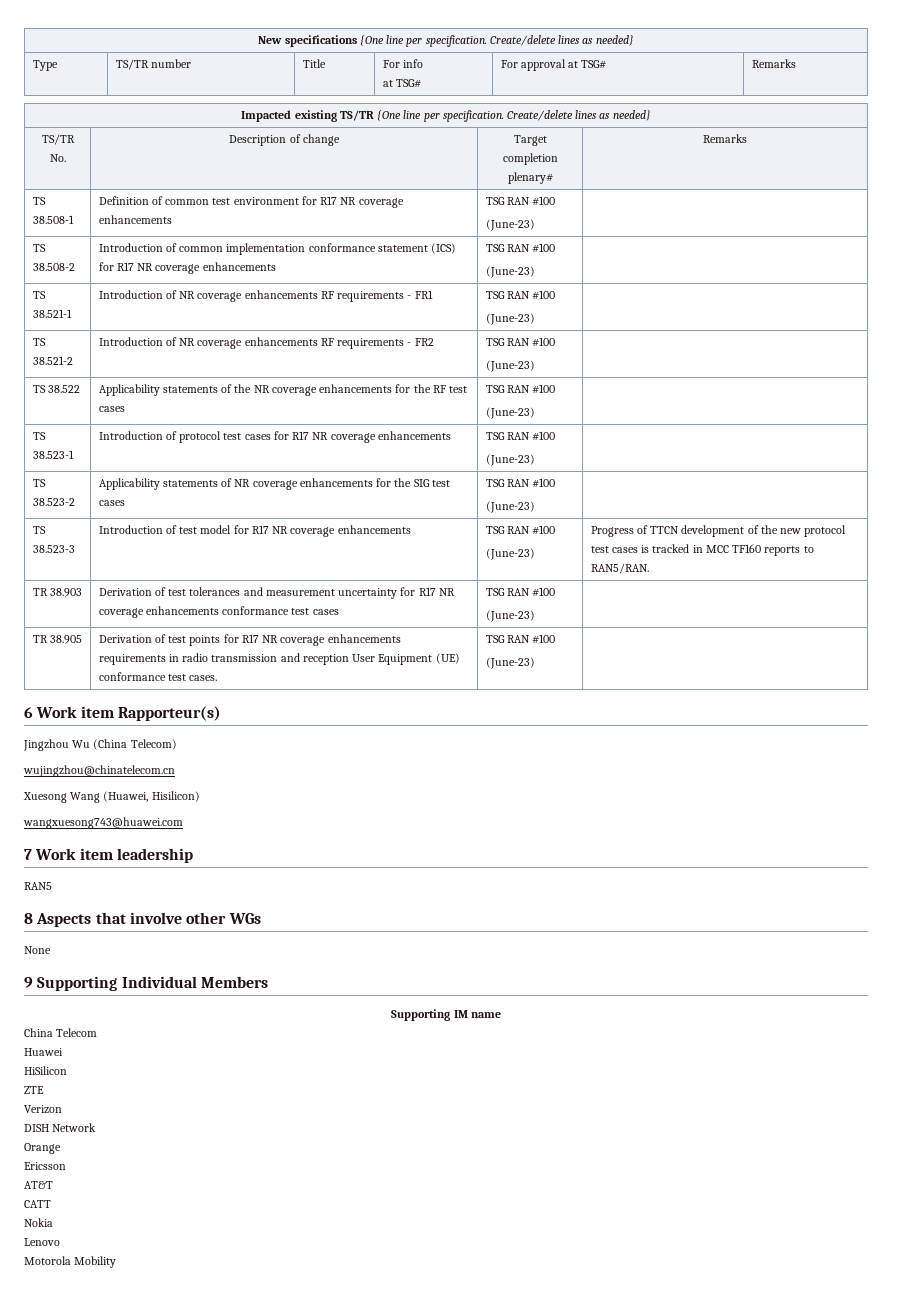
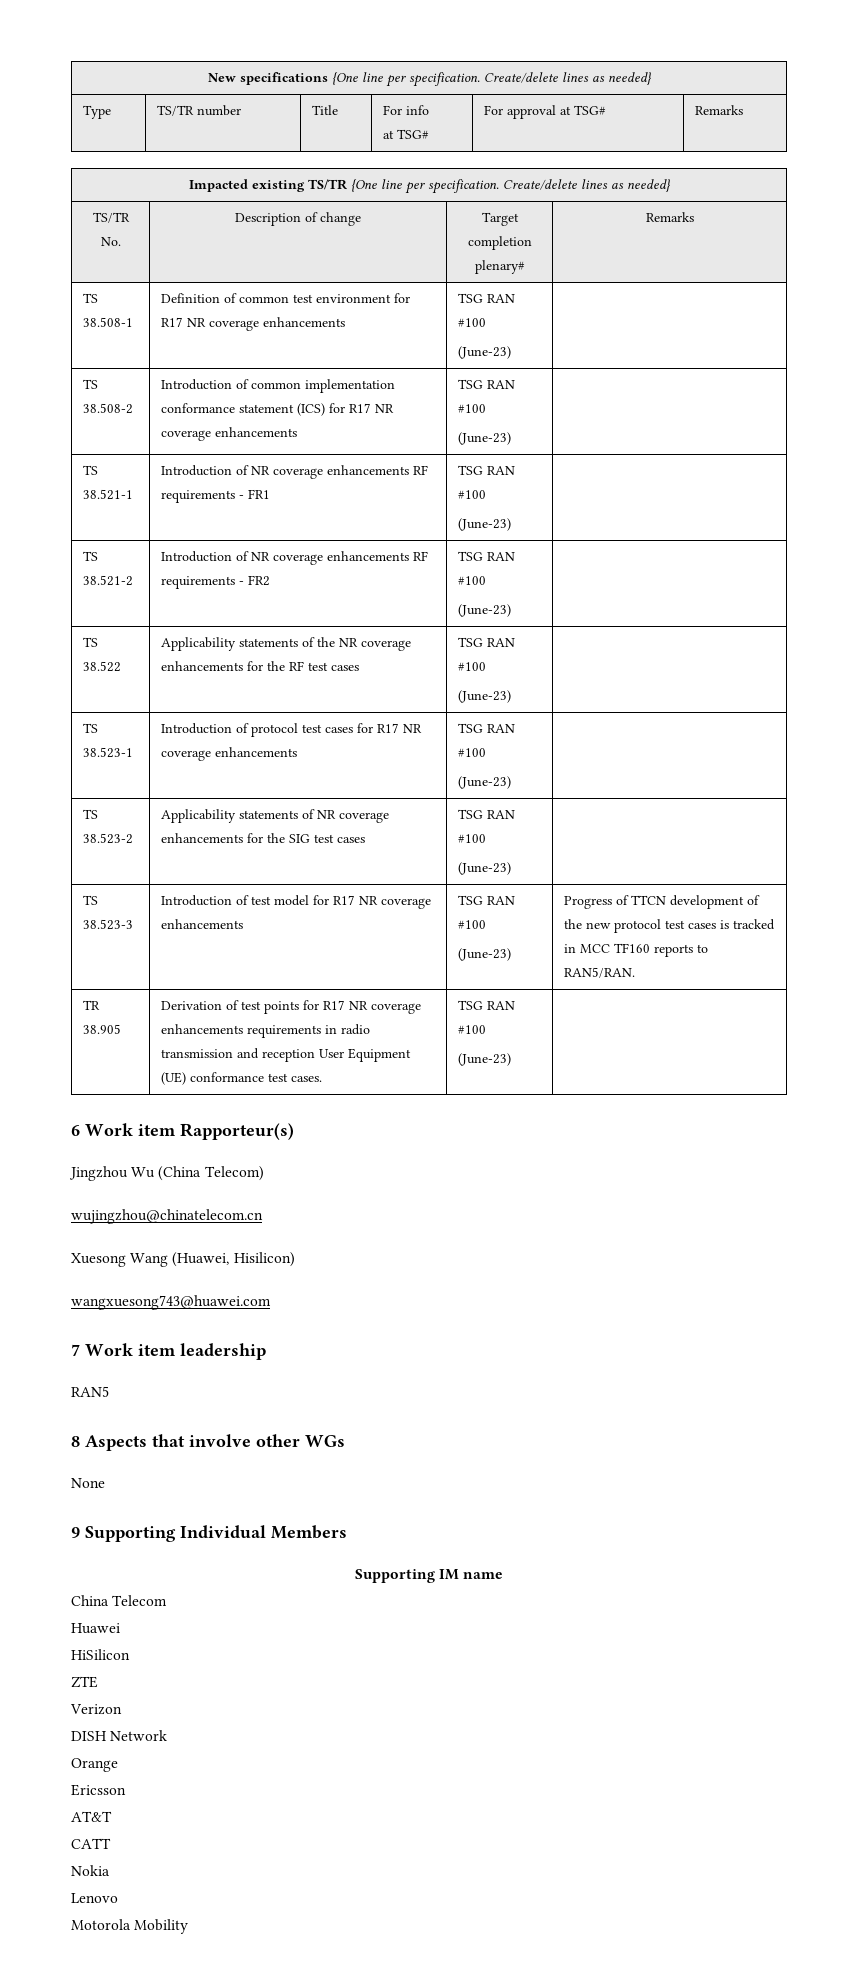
- TR 38.903 | Derivation of test tolerances and measurement uncertainty for R17 NR coverage enhancements conformance test cases | TSG RAN #100
- (June-23) |

